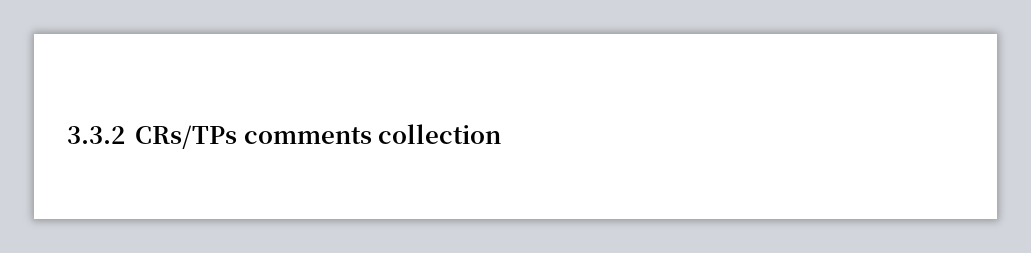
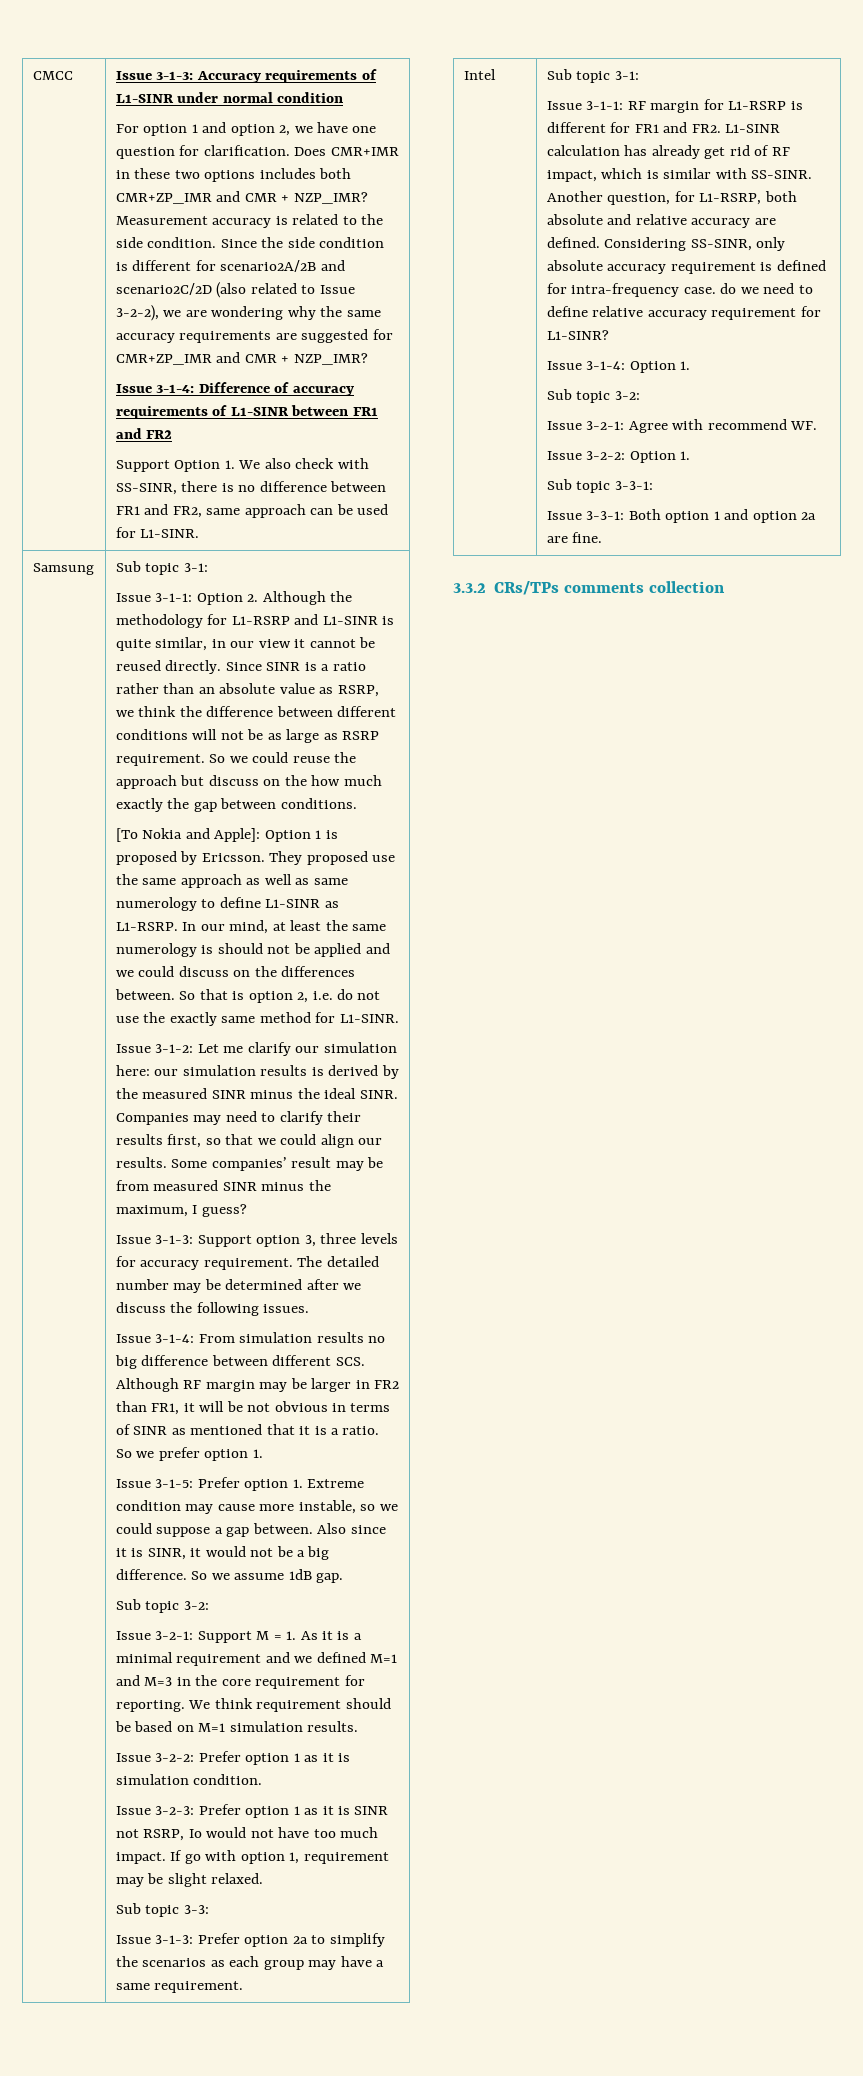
+ CMCC | Issue 3-1-3: Accuracy requirements of L1-SINR under normal condition
+ For option 1 and option 2, we have one question for clarification. Does CMR+IMR in these two options includes both CMR+ZP_IMR and CMR + NZP_IMR? Measurement accuracy is related to the side condition. Since the side condition is different for scenario2A/2B and scenario2C/2D (also related to Issue 3-2-2), we are wondering why the same accuracy requirements are suggested for CMR+ZP_IMR and CMR + NZP_IMR?
+ Issue 3-1-4: Difference of accuracy requirements of L1-SINR between FR1 and FR2
+ Support Option 1. We also check with SS-SINR, there is no difference between FR1 and FR2, same approach can be used for L1-SINR.
+ Samsung | Sub topic 3-1:
+ Issue 3-1-1: Option 2. Although the methodology for L1-RSRP and L1-SINR is quite similar, in our view it cannot be reused directly. Since SINR is a ratio rather than an absolute value as RSRP, we think the difference between different conditions will not be as large as RSRP requirement. So we could reuse the approach but discuss on the how much exactly the gap between conditions.
+ [To Nokia and Apple]: Option 1 is proposed by Ericsson. They proposed use the same approach as well as same numerology to define L1-SINR as L1-RSRP. In our mind, at least the same numerology is should not be applied and we could discuss on the differences between. So that is option 2, i.e. do not use the exactly same method for L1-SINR.
+ Issue 3-1-2: Let me clarify our simulation here: our simulation results is derived by the measured SINR minus the ideal SINR. Companies may need to clarify their results first, so that we could align our results. Some companies’ result may be from measured SINR minus the maximum, I guess?
+ Issue 3-1-3: Support option 3, three levels for accuracy requirement. The detailed number may be determined after we discuss the following issues.
+ Issue 3-1-4: From simulation results no big difference between different SCS. Although RF margin may be larger in FR2 than FR1, it will be not obvious in terms of SINR as mentioned that it is a ratio. So we prefer option 1.
+ Issue 3-1-5: Prefer option 1. Extreme condition may cause more instable, so we could suppose a gap between. Also since it is SINR, it would not be a big difference. So we assume 1dB gap.
+ Sub topic 3-2:
+ Issue 3-2-1: Support M = 1. As it is a minimal requirement and we defined M=1 and M=3 in the core requirement for reporting. We think requirement should be based on M=1 simulation results.
+ Issue 3-2-2: Prefer option 1 as it is simulation condition.
+ Issue 3-2-3: Prefer option 1 as it is SINR not RSRP, Io would not have too much impact. If go with option 1, requirement may be slight relaxed.
+ Sub topic 3-3:
+ Issue 3-1-3: Prefer option 2a to simplify the scenarios as each group may have a same requirement.
+ Intel | Sub topic 3-1:
+ Issue 3-1-1: RF margin for L1-RSRP is different for FR1 and FR2. L1-SINR calculation has already get rid of RF impact, which is similar with SS-SINR. Another question, for L1-RSRP, both absolute and relative accuracy are defined. Considering SS-SINR, only absolute accuracy requirement is defined for intra-frequency case. do we need to define relative accuracy requirement for L1-SINR?
+ Issue 3-1-4: Option 1.
+ Sub topic 3-2:
+ Issue 3-2-1: Agree with recommend WF.
+ Issue 3-2-2: Option 1.
+ Sub topic 3-3-1:
+ Issue 3-3-1: Both option 1 and option 2a are fine.

